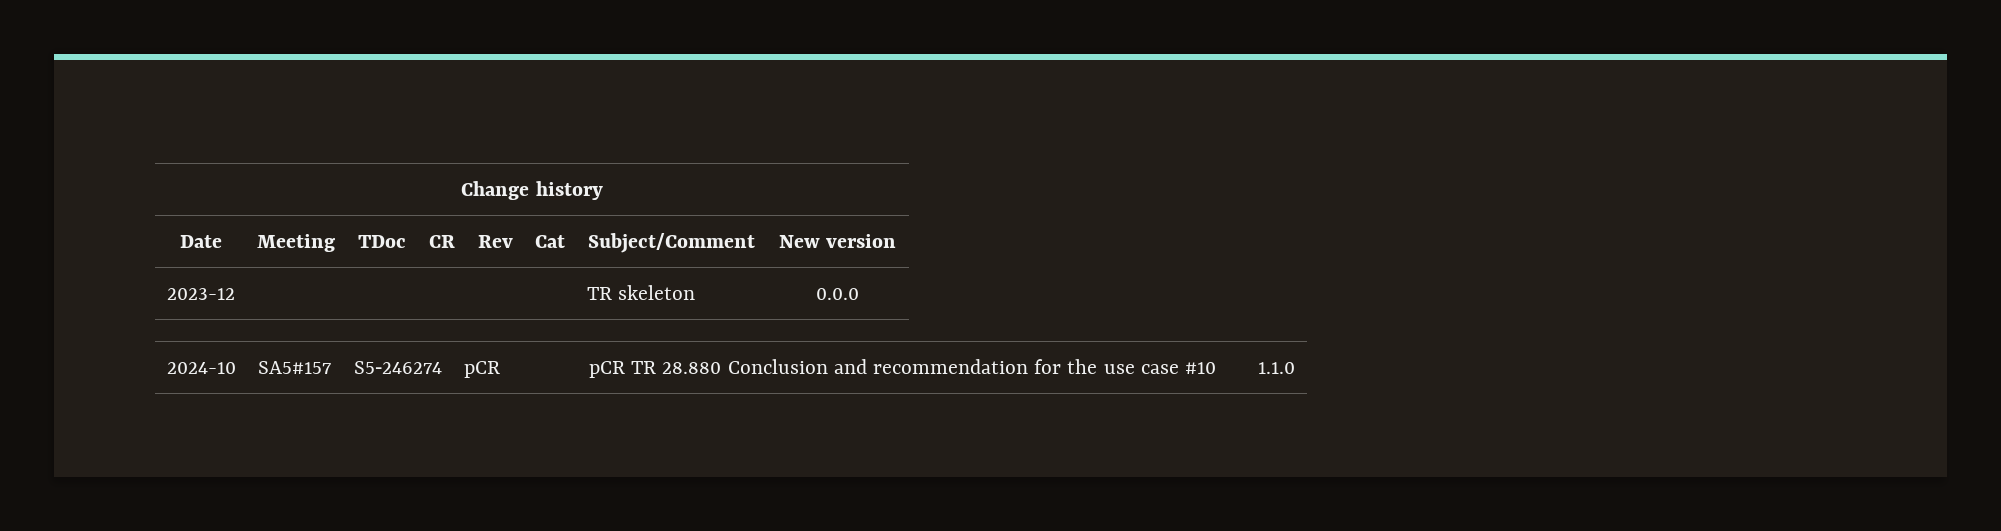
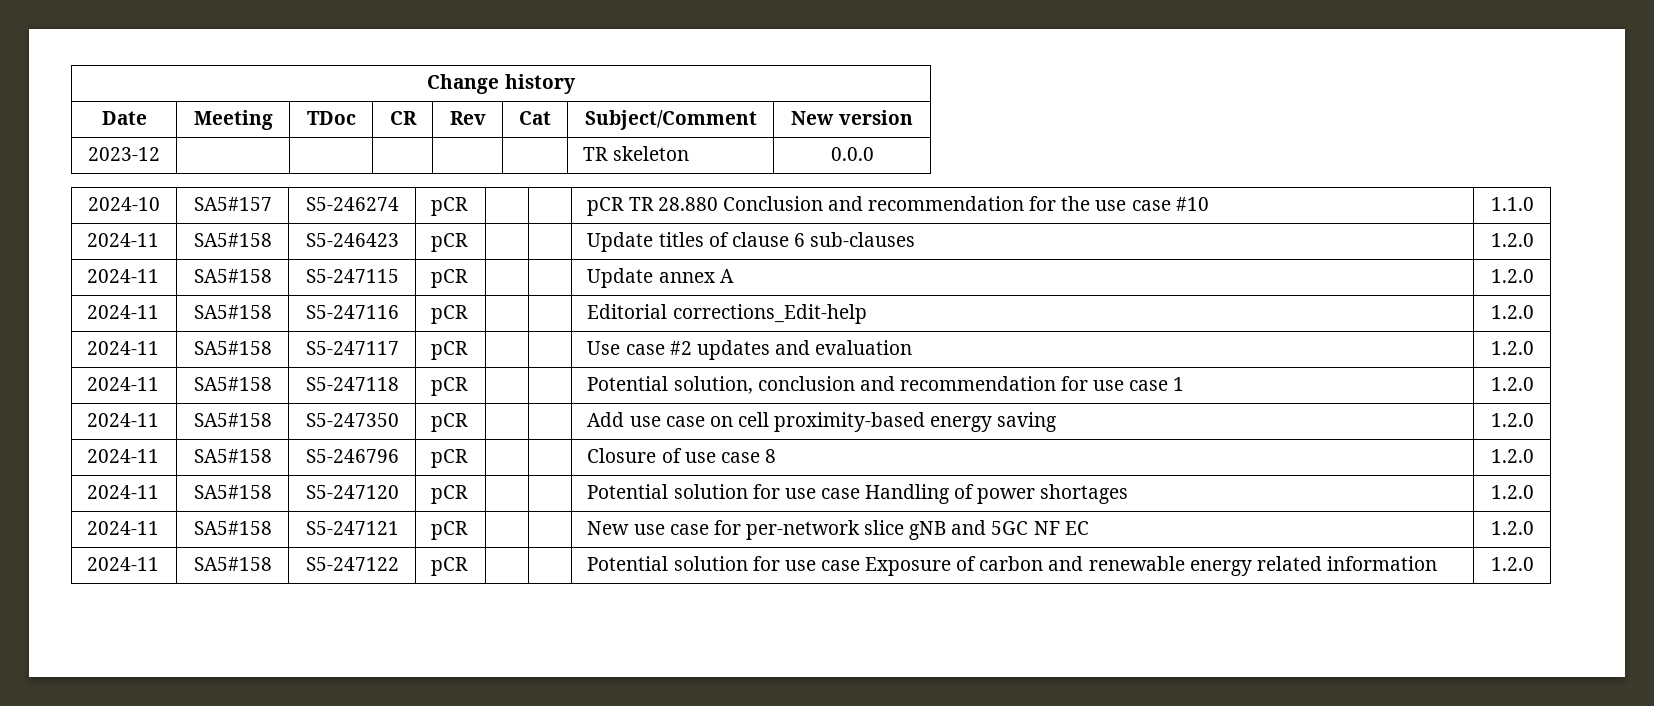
+ 2024-11 | SA5#158 | S5-246423 | pCR | | | Update titles of clause 6 sub-clauses | 1.2.0
+ 2024-11 | SA5#158 | S5-247115 | pCR | | | Update annex A | 1.2.0
+ 2024-11 | SA5#158 | S5-247116 | pCR | | | Editorial corrections_Edit-help | 1.2.0
+ 2024-11 | SA5#158 | S5-247117 | pCR | | | Use case #2 updates and evaluation | 1.2.0
+ 2024-11 | SA5#158 | S5-247118 | pCR | | | Potential solution, conclusion and recommendation for use case 1 | 1.2.0
+ 2024-11 | SA5#158 | S5-247350 | pCR | | | Add use case on cell proximity-based energy saving | 1.2.0
+ 2024-11 | SA5#158 | S5-246796 | pCR | | | Closure of use case 8 | 1.2.0
+ 2024-11 | SA5#158 | S5-247120 | pCR | | | Potential solution for use case Handling of power shortages | 1.2.0
+ 2024-11 | SA5#158 | S5-247121 | pCR | | | New use case for per-network slice gNB and 5GC NF EC | 1.2.0
+ 2024-11 | SA5#158 | S5-247122 | pCR | | | Potential solution for use case Exposure of carbon and renewable energy related information | 1.2.0

